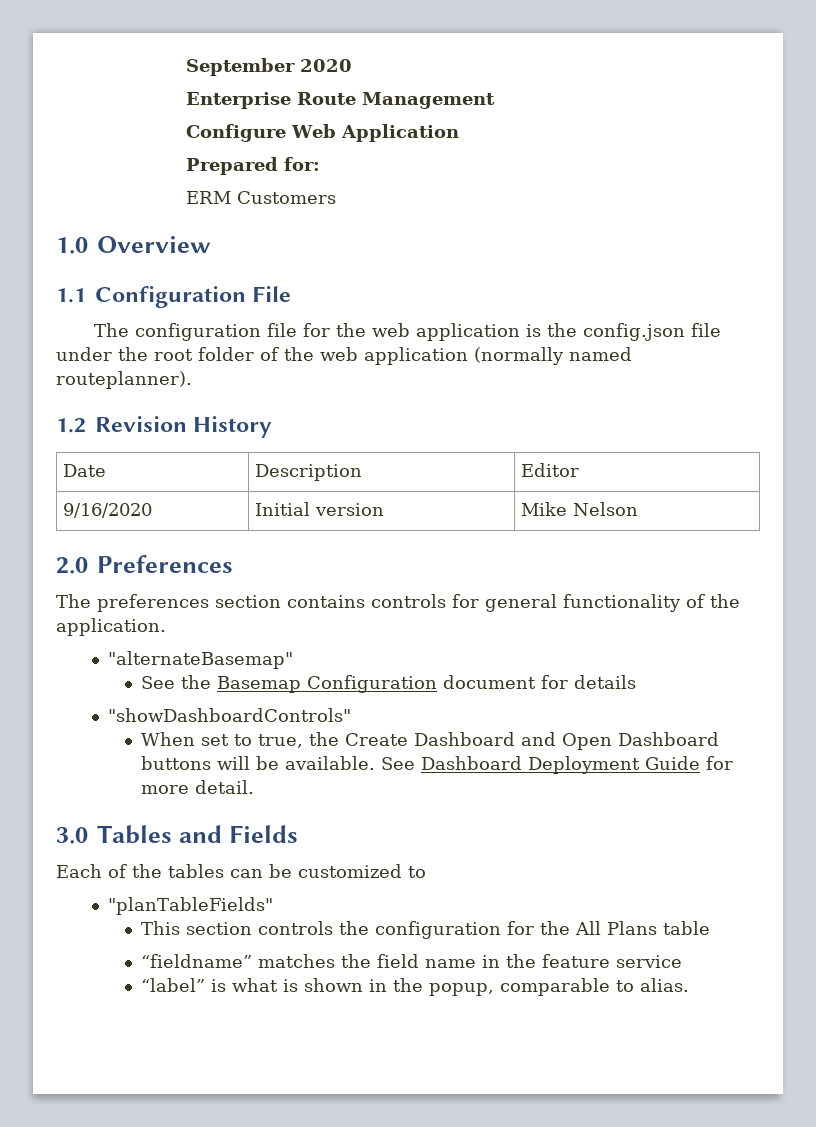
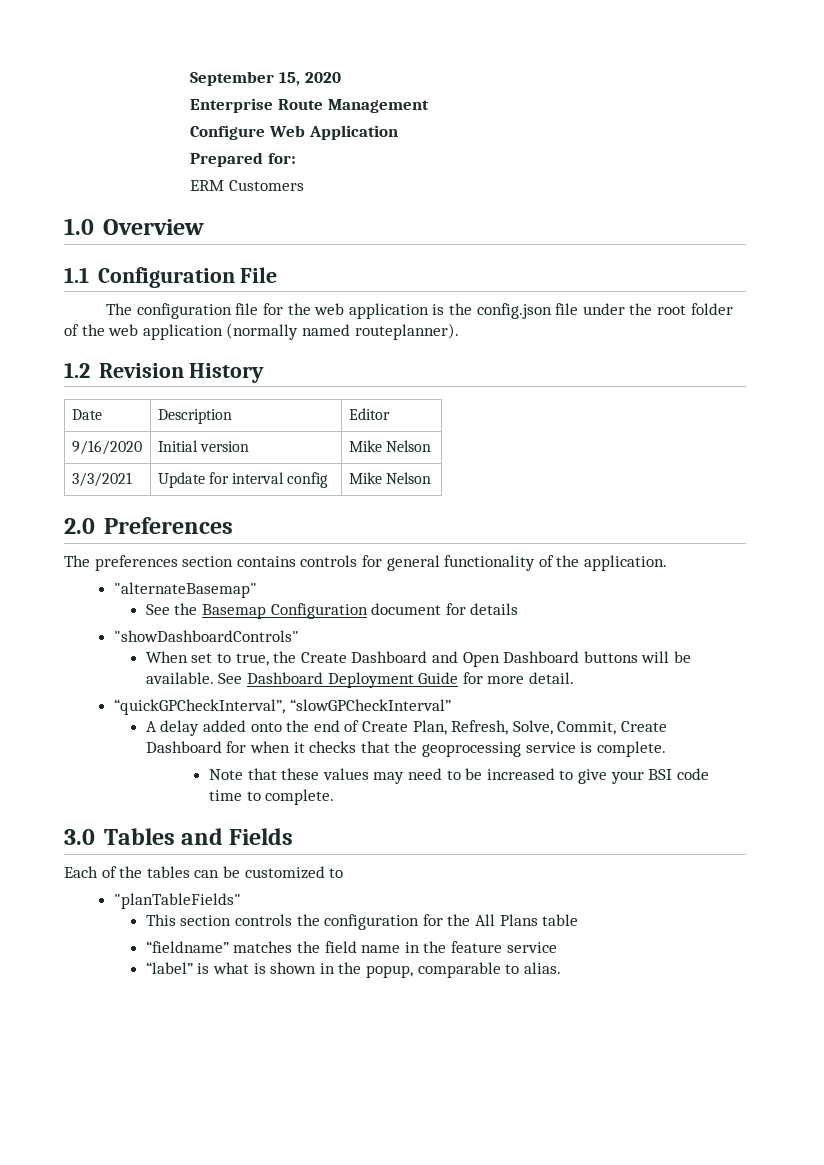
- September 2020
+ September 15, 2020
+ 3/3/2021 | Update for interval config | Mike Nelson
+ “quickGPCheckInterval”, “slowGPCheckInterval”
+ A delay added onto the end of Create Plan, Refresh, Solve, Commit, Create Dashboard for when it checks that the geoprocessing service is complete.
+ Note that these values may need to be increased to give your BSI code time to complete.

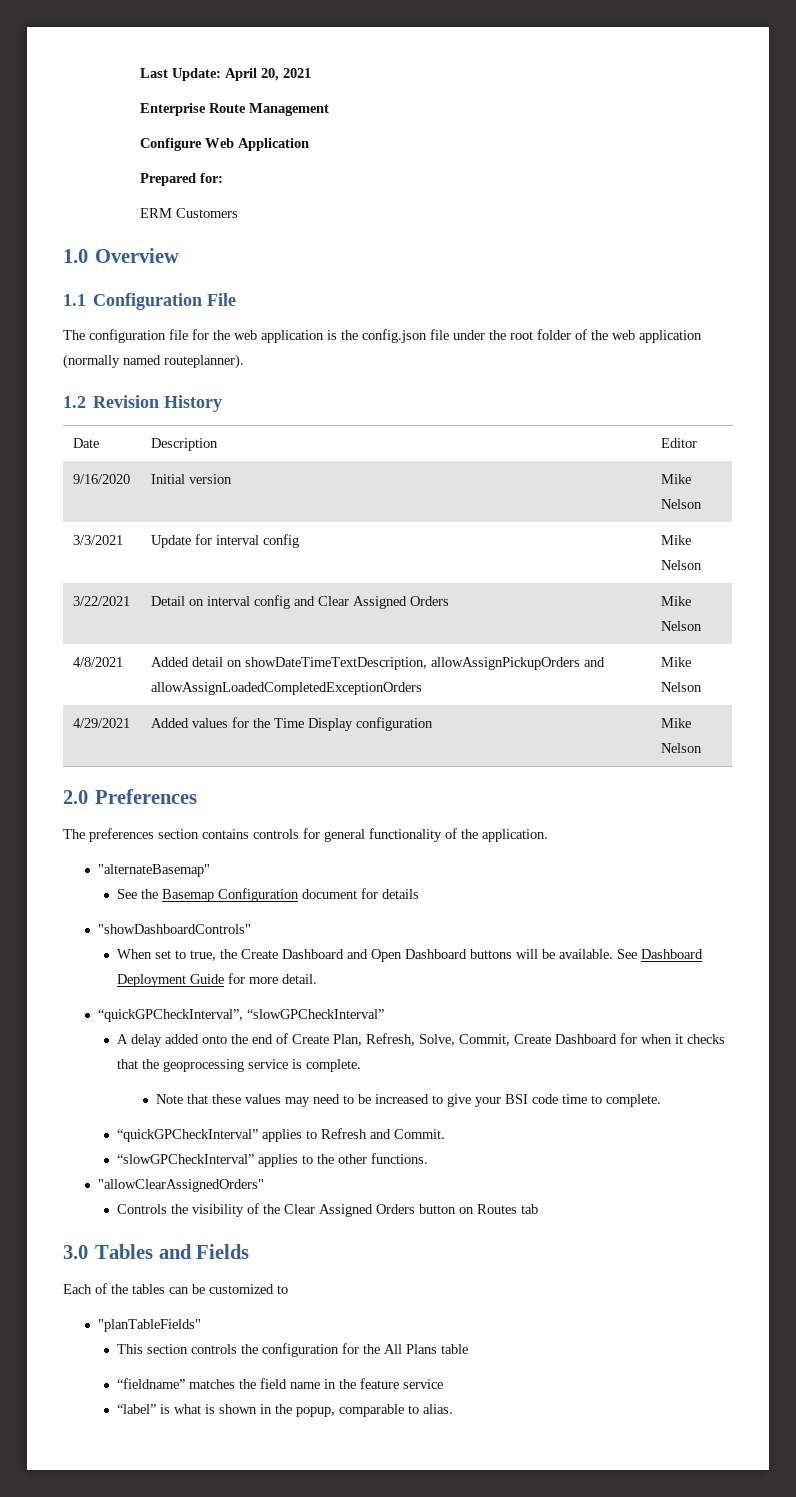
- September 15, 2020
+ Last Update: April 20, 2021
+ 3/22/2021 | Detail on interval config and Clear Assigned Orders | Mike Nelson
+ 4/8/2021 | Added detail on showDateTimeTextDescription, allowAssignPickupOrders and allowAssignLoadedCompletedExceptionOrders | Mike Nelson
+ 4/29/2021 | Added values for the Time Display configuration | Mike Nelson
+ “quickGPCheckInterval” applies to Refresh and Commit.
+ “slowGPCheckInterval” applies to the other functions.
+ "allowClearAssignedOrders"
+ Controls the visibility of the Clear Assigned Orders button on Routes tab

